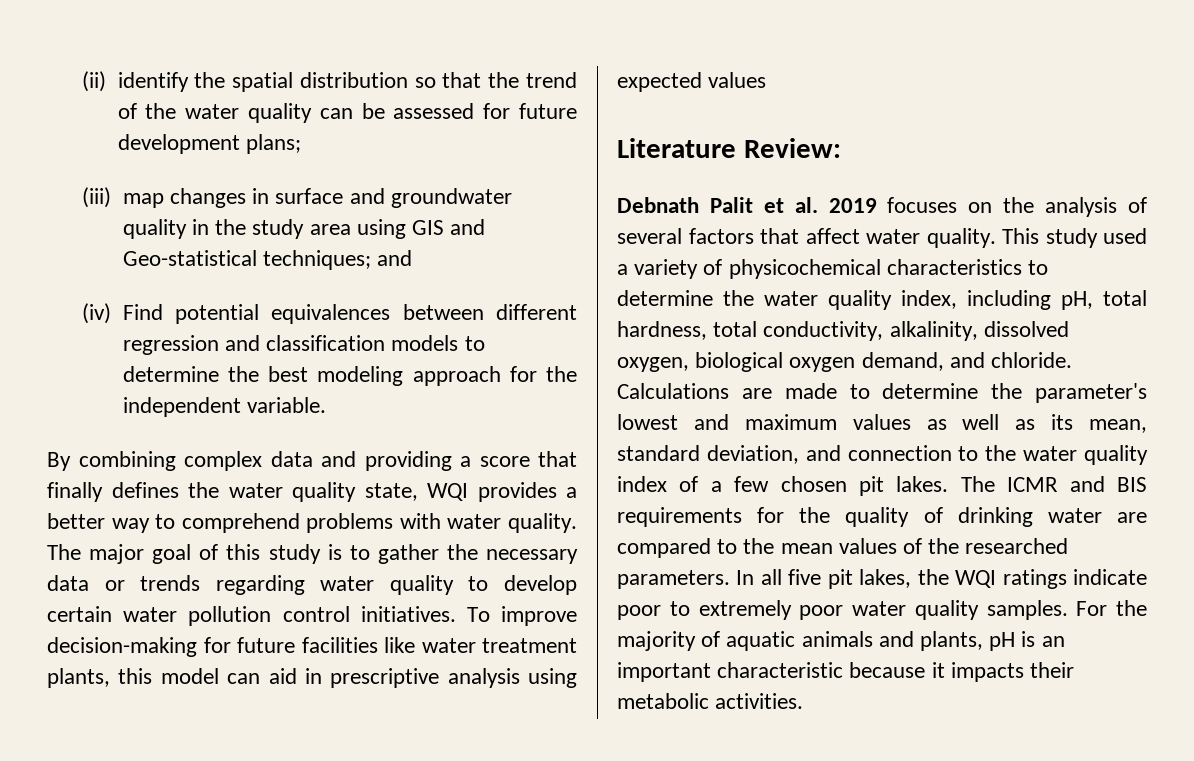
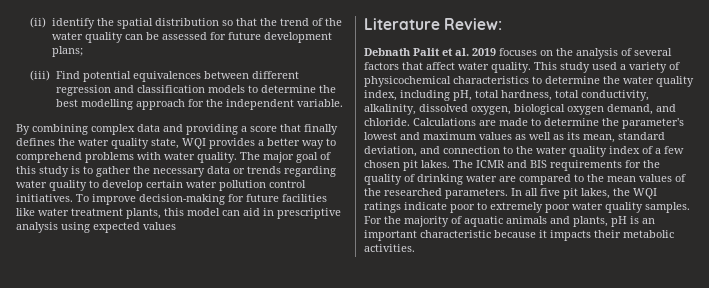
- (iii) map changes in surface and groundwater quality in the study area using GIS and Geo-statistical techniques; and
- (iv) Find potential equivalences between different regression and classification models to determine the best modeling approach for the independent variable.
+ (iii) Find potential equivalences between different regression and classification models to determine the best modelling approach for the independent variable.

